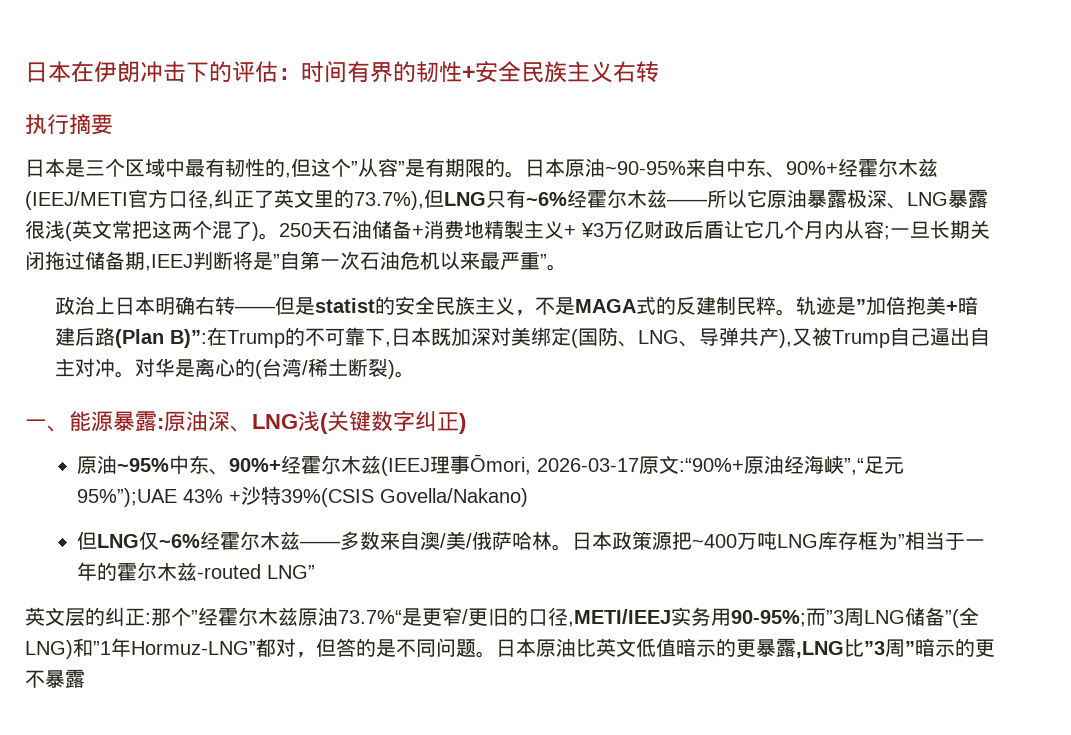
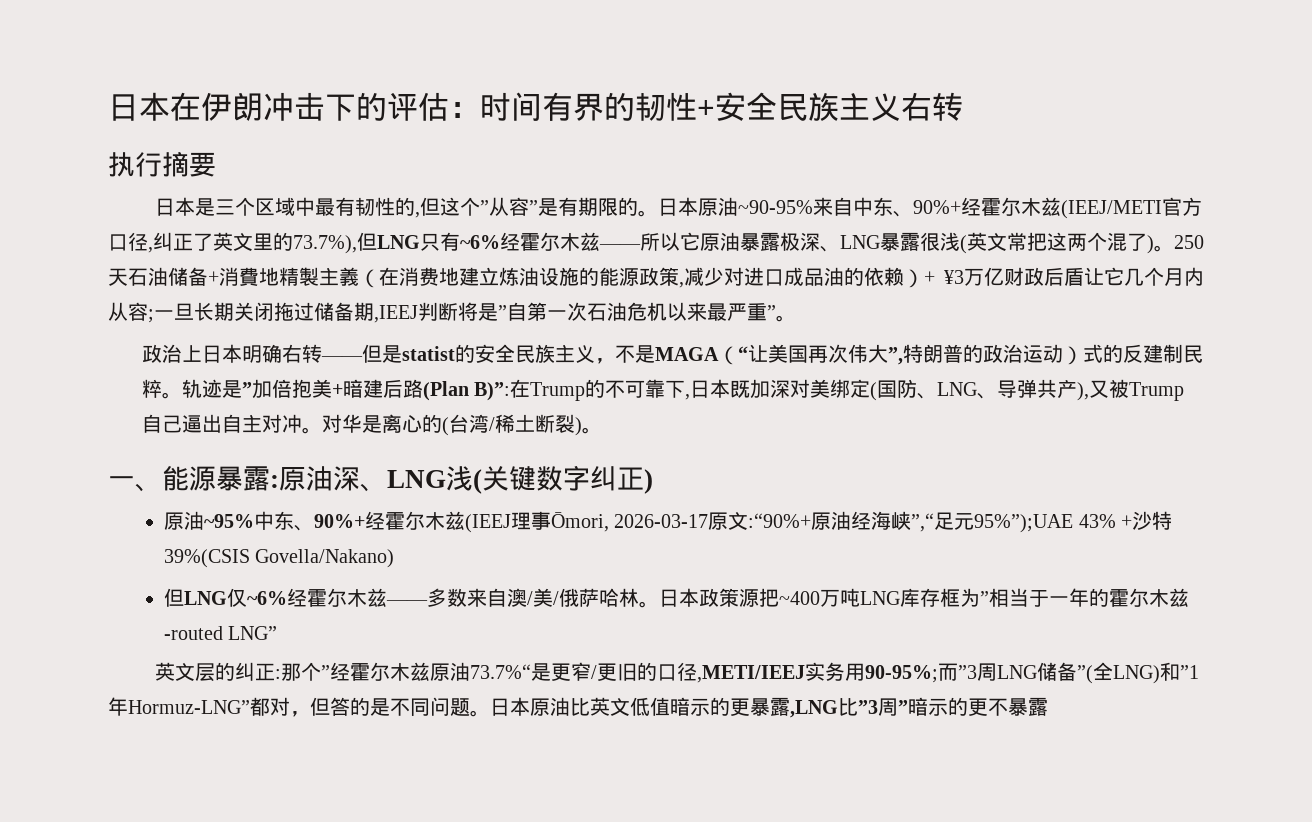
- 250天石油储备+消费地精製主义+ ¥3万亿财政后盾让它几个月内从容;一旦长期关闭拖过储备期,IEEJ判断将是”自第一次石油危机以来最严重”。
+ 250天石油储备+消費地精製主義（在消费地建立炼油设施的能源政策,减少对进口成品油的依赖）+ ¥3万亿财政后盾让它几个月内从容;一旦长期关闭拖过储备期,IEEJ判断将是”自第一次石油危机以来最严重”。
- 政治上日本明确右转——但是statist的安全民族主义，不是MAGA式的反建制民粹。
+ 政治上日本明确右转——但是statist的安全民族主义，不是MAGA（“让美国再次伟大”,特朗普的政治运动）式的反建制民粹。

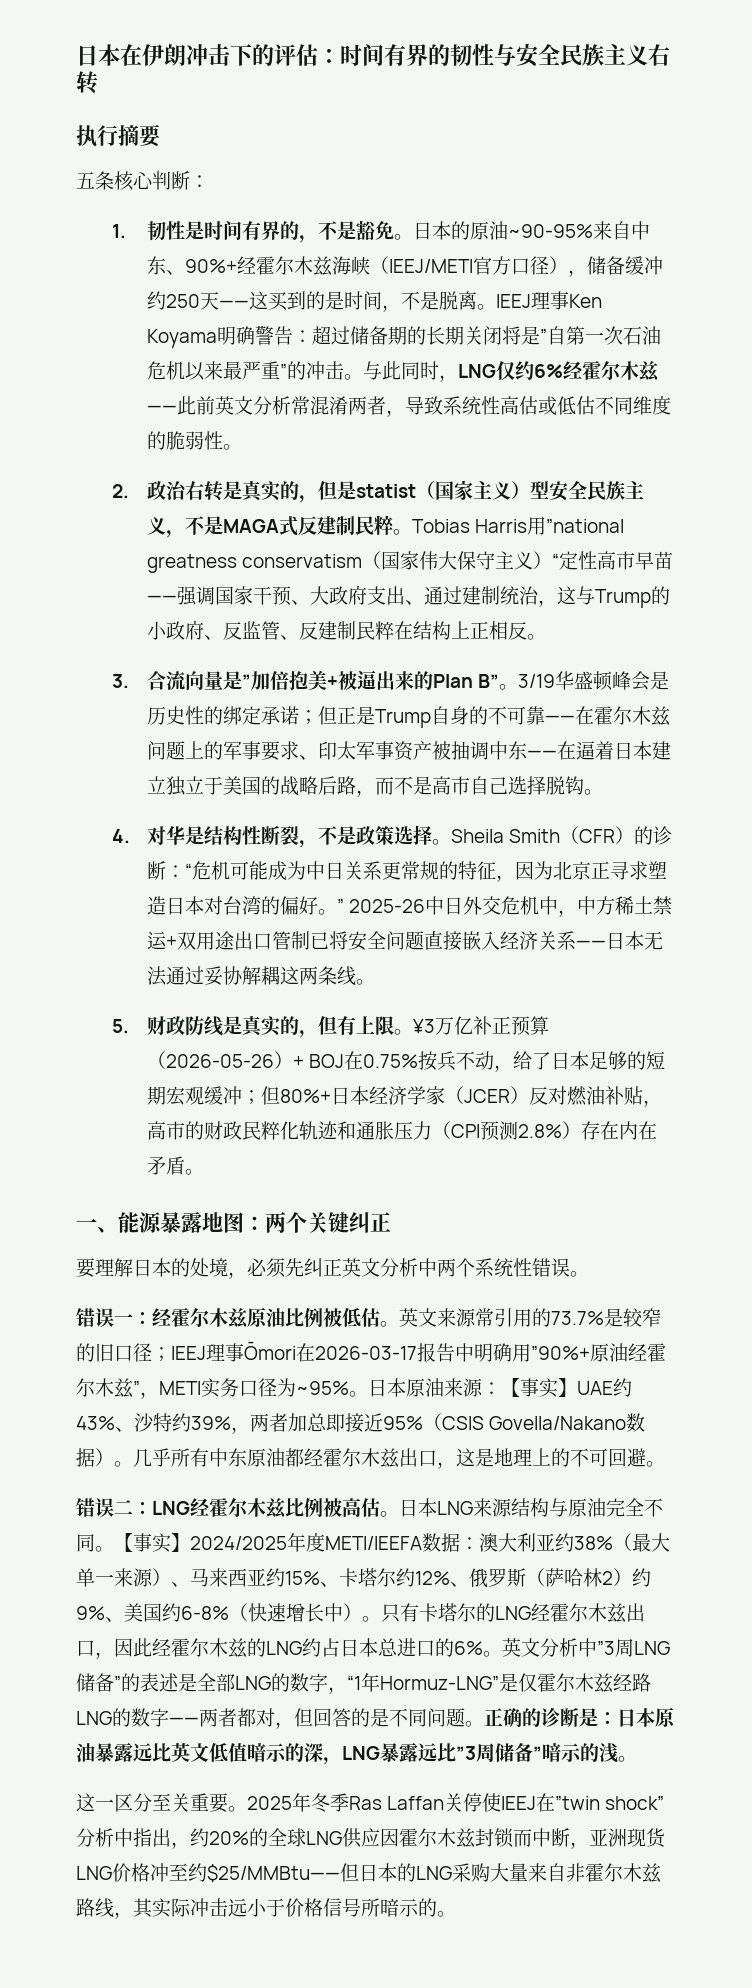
- 日本在伊朗冲击下的评估：时间有界的韧性+安全民族主义右转
+ 日本在伊朗冲击下的评估：时间有界的韧性与安全民族主义右转
- 日本是三个区域中最有韧性的,但这个”从容”是有期限的。日本原油~90-95%来自中东、90%+经霍尔木兹(IEEJ/METI官方口径,纠正了英文里的73.7%),但LNG只有~6%经霍尔木兹——所以它原油暴露极深、LNG暴露很浅(英文常把这两个混了)。250天石油储备+消費地精製主義（在消费地建立炼油设施的能源政策,减少对进口成品油的依赖）+ ¥3万亿财政后盾让它几个月内从容;一旦长期关闭拖过储备期,IEEJ判断将是”自第一次石油危机以来最严重”。
- 政治上日本明确右转——但是statist的安全民族主义，不是MAGA（“让美国再次伟大”,特朗普的政治运动）式的反建制民粹。轨迹是”加倍抱美+暗建后路(Plan B)”:在Trump的不可靠下,日本既加深对美绑定(国防、LNG、导弹共产),又被Trump自己逼出自主对冲。对华是离心的(台湾/稀土断裂)。
- 一、能源暴露:原油深、LNG浅(关键数字纠正)
- 原油~95%中东、90%+经霍尔木兹(IEEJ理事Ōmori, 2026-03-17原文:“90%+原油经海峡”,“足元95%”);UAE 43% +沙特39%(CSIS Govella/Nakano)
- 但LNG仅~6%经霍尔木兹——多数来自澳/美/俄萨哈林。日本政策源把~400万吨LNG库存框为”相当于一年的霍尔木兹-routed LNG”
- 英文层的纠正:那个”经霍尔木兹原油73.7%“是更窄/更旧的口径,METI/IEEJ实务用90-95%;而”3周LNG储备”(全LNG)和”1年Hormuz-LNG”都对，但答的是不同问题。
+ 五条核心判断：
+ 1.韧性是时间有界的，不是豁免。日本的原油~90-95%来自中东、90%+经霍尔木兹海峡（IEEJ/METI官方口径），储备缓冲约250天——这买到的是时间，不是脱离。IEEJ理事Ken Koyama明确警告：超过储备期的长期关闭将是”自第一次石油危机以来最严重”的冲击。与此同时，LNG仅约6%经霍尔木兹——此前英文分析常混淆两者，导致系统性高估或低估不同维度的脆弱性。
+ 2.政治右转是真实的，但是statist（国家主义）型安全民族主义，不是MAGA式反建制民粹。Tobias Harris用”national greatness conservatism（国家伟大保守主义）“定性高市早苗——强调国家干预、大政府支出、通过建制统治，这与Trump的小政府、反监管、反建制民粹在结构上正相反。
+ 3.合流向量是”加倍抱美+被逼出来的Plan B”。3/19华盛顿峰会是历史性的绑定承诺；但正是Trump自身的不可靠——在霍尔木兹问题上的军事要求、印太军事资产被抽调中东——在逼着日本建立独立于美国的战略后路，而不是高市自己选择脱钩。
+ 4.对华是结构性断裂，不是政策选择。Sheila Smith（CFR）的诊断：“危机可能成为中日关系更常规的特征，因为北京正寻求塑造日本对台湾的偏好。” 2025-26中日外交危机中，中方稀土禁运+双用途出口管制已将安全问题直接嵌入经济关系——日本无法通过妥协解耦这两条线。
+ 5.财政防线是真实的，但有上限。¥3万亿补正预算（2026-05-26）+ BOJ在0.75%按兵不动，给了日本足够的短期宏观缓冲；但80%+日本经济学家（JCER）反对燃油补贴，高市的财政民粹化轨迹和通胀压力（CPI预测2.8%）存在内在矛盾。
+ 一、能源暴露地图：两个关键纠正
+ 要理解日本的处境，必须先纠正英文分析中两个系统性错误。
+ 错误一：经霍尔木兹原油比例被低估。英文来源常引用的73.7%是较窄的旧口径；IEEJ理事Ōmori在2026-03-17报告中明确用”90%+原油经霍尔木兹”，METI实务口径为~95%。日本原油来源：【事实】UAE约43%、沙特约39%，两者加总即接近95%（CSIS Govella/Nakano数据）。几乎所有中东原油都经霍尔木兹出口，这是地理上的不可回避。
+ 错误二：LNG经霍尔木兹比例被高估。日本LNG来源结构与原油完全不同。【事实】2024/2025年度METI/IEEFA数据：澳大利亚约38%（最大单一来源）、马来西亚约15%、卡塔尔约12%、俄罗斯（萨哈林2）约9%、美国约6-8%（快速增长中）。只有卡塔尔的LNG经霍尔木兹出口，因此经霍尔木兹的LNG约占日本总进口的6%。英文分析中”3周LNG储备”的表述是全部LNG的数字，“1年Hormuz-LNG”是仅霍尔木兹经路LNG的数字——两者都对，但回答的是不同问题。
- 日本原油比英文低值暗示的更暴露,LNG比”3周”暗示的更不暴露
+ 正确的诊断是：日本原油暴露远比英文低值暗示的深，LNG暴露远比”3周储备”暗示的浅。
+ 这一区分至关重要。2025年冬季Ras Laffan关停使IEEJ在”twin shock”分析中指出，约20%的全球LNG供应因霍尔木兹封锁而中断，亚洲现货LNG价格冲至约$25/MMBtu——但日本的LNG采购大量来自非霍尔木兹路线，其实际冲击远小于价格信号所暗示的。

